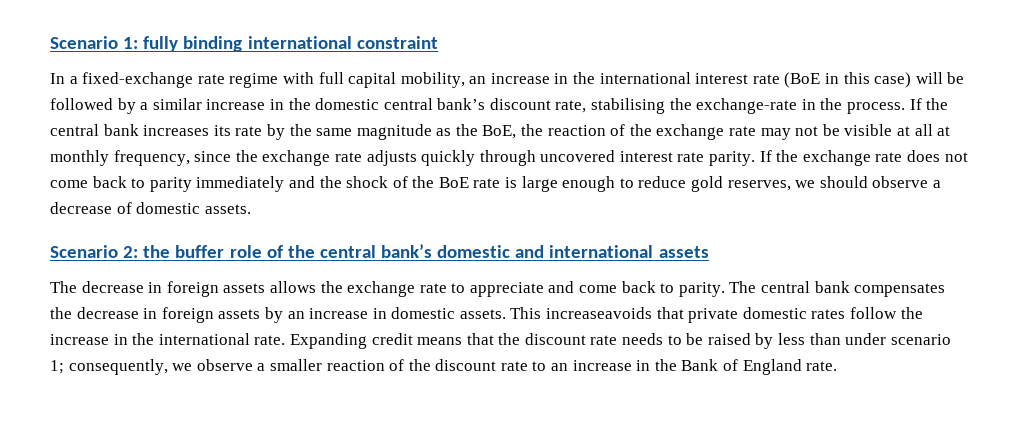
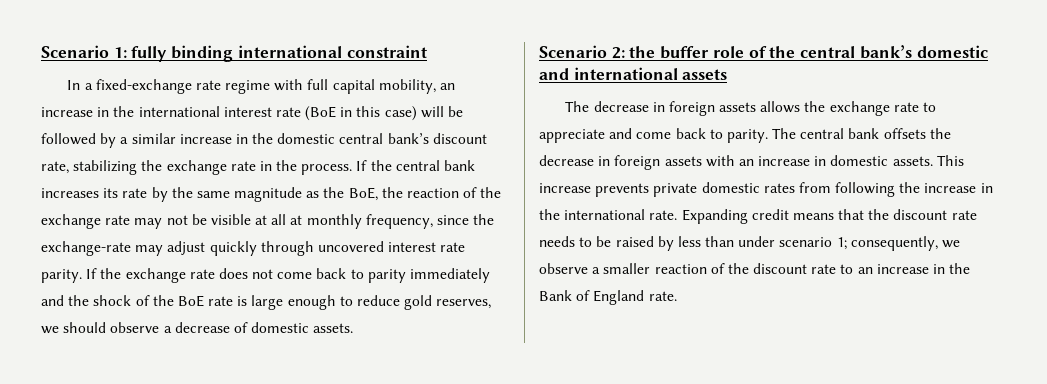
- In a fixed-exchange rate regime with full capital mobility, an increase in the international interest rate (BoE in this case) will be followed by a similar increase in the domestic central bank’s discount rate, stabilising the exchange-rate in the process.
+ In a fixed-exchange rate regime with full capital mobility, an increase in the international interest rate (BoE in this case) will be followed by a similar increase in the domestic central bank’s discount rate, stabilizing the exchange rate in the process.
- If the central bank increases its rate by the same magnitude as the BoE, the reaction of the exchange rate may not be visible at all at monthly frequency, since the exchange rate adjusts quickly through uncovered interest rate parity.
+ If the central bank increases its rate by the same magnitude as the BoE, the reaction of the exchange rate may not be visible at all at monthly frequency, since the exchange-rate may adjust quickly through uncovered interest rate parity.
- The central bank compensates the decrease in foreign assets by an increase in domestic assets.
+ The central bank offsets the decrease in foreign assets with an increase in domestic assets.
- This increaseavoids that private domestic rates follow the increase in the international rate.
+ This increase prevents private domestic rates from following the increase in the international rate.

